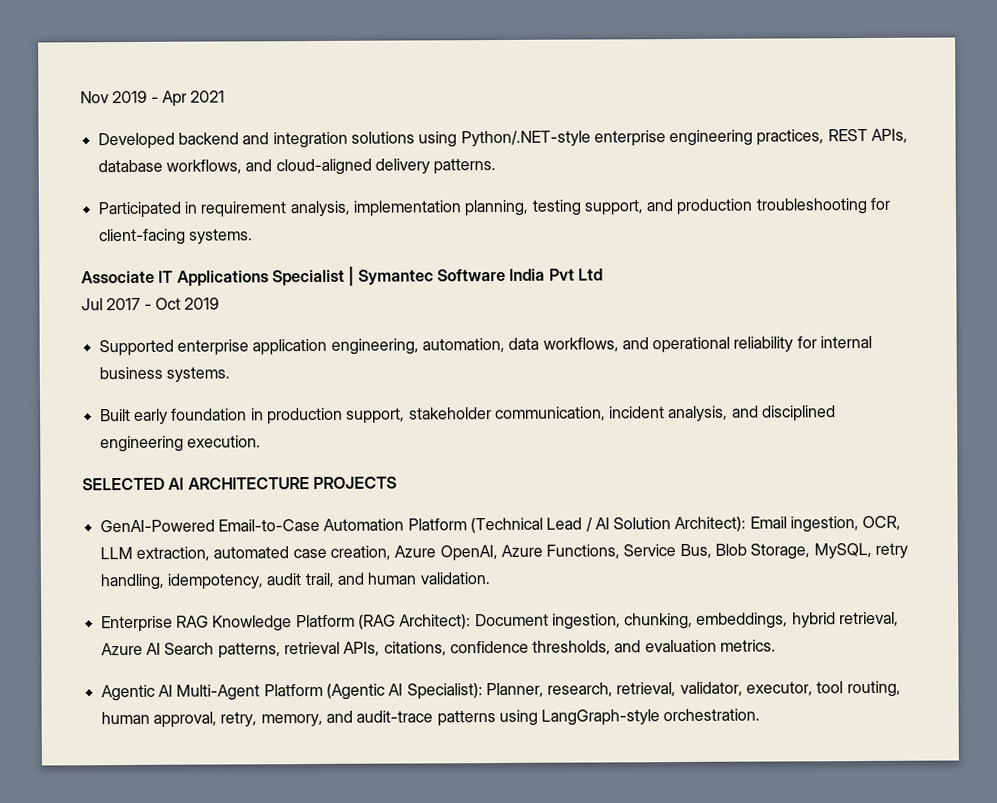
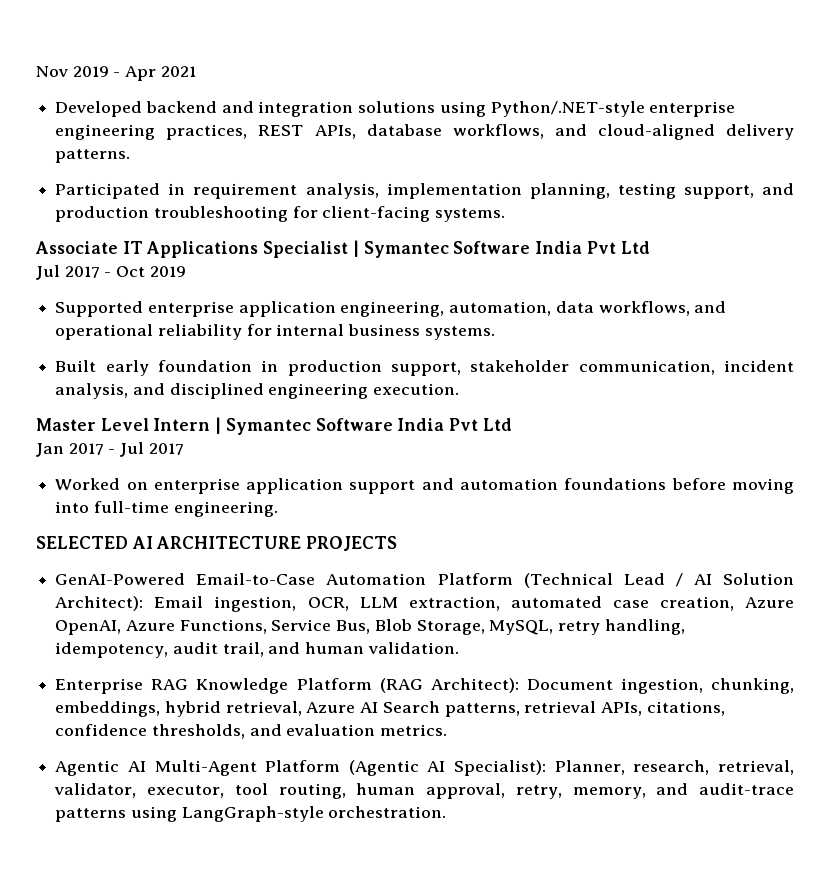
+ Master Level Intern | Symantec Software India Pvt Ltd
+ Jan 2017 - Jul 2017
+ Worked on enterprise application support and automation foundations before moving into full-time engineering.

